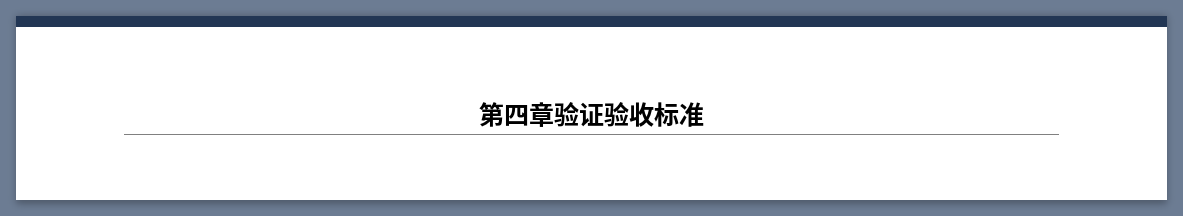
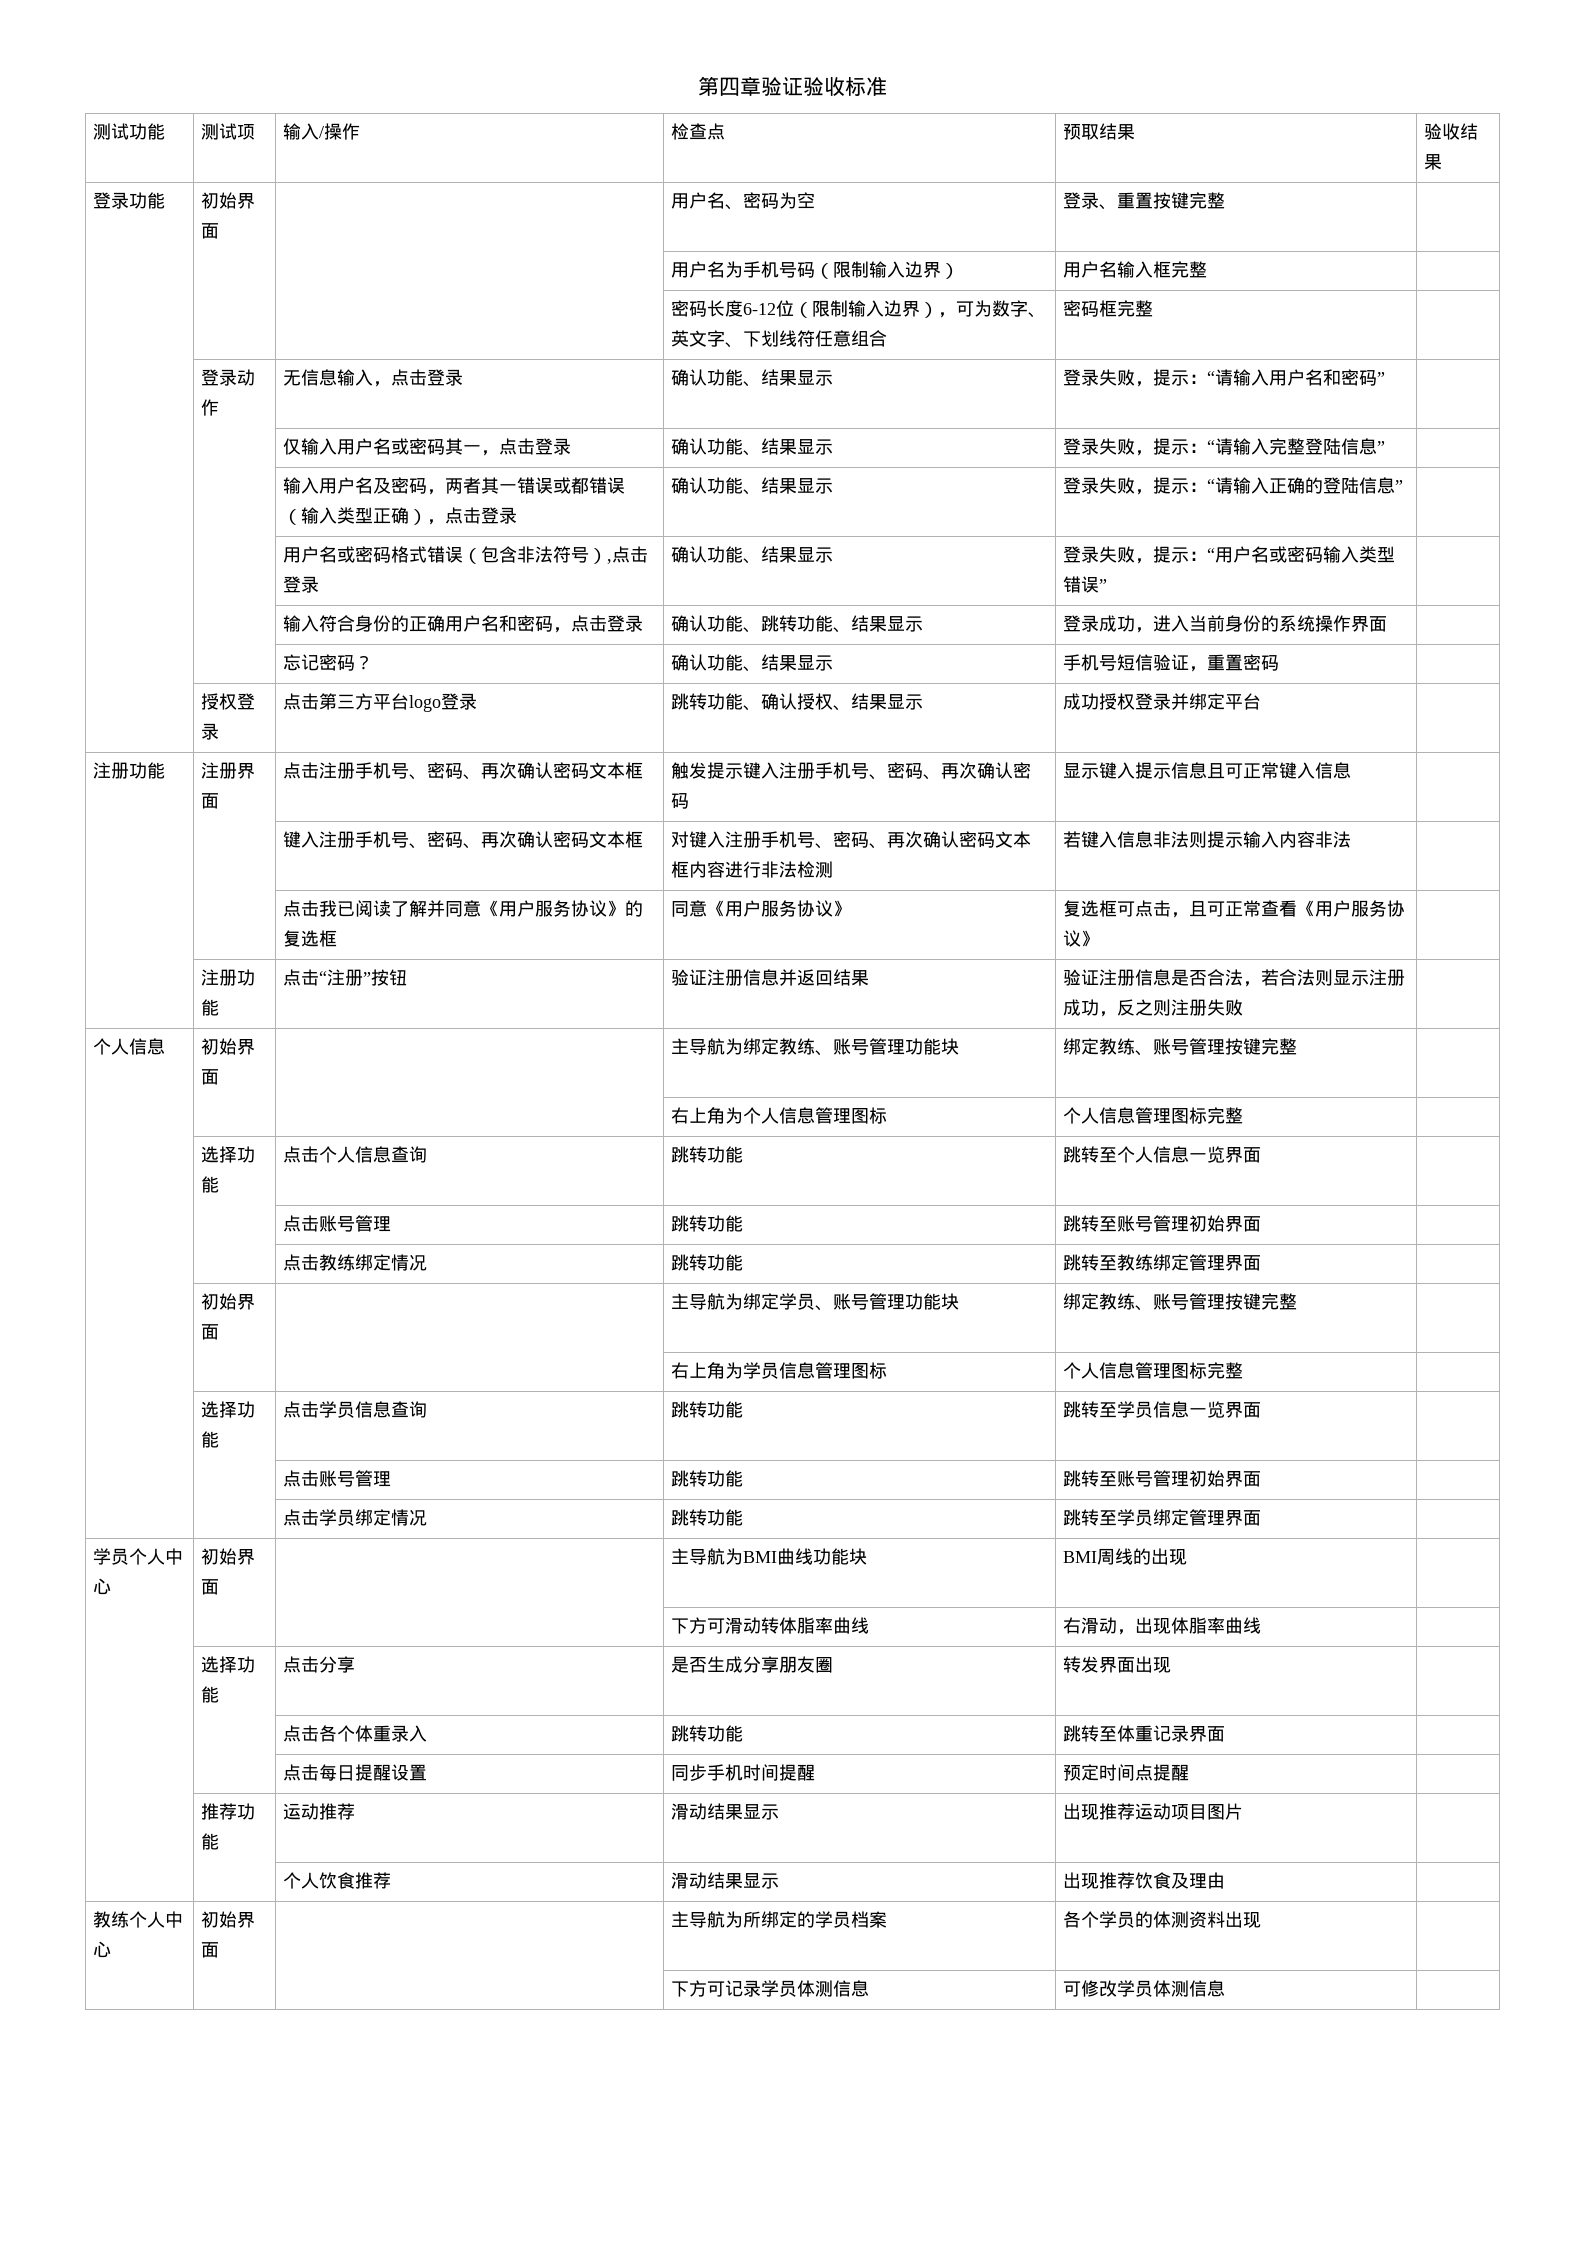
+ 测试功能 | 测试项 | 输入/操作 | 检查点 | 预取结果 | 验收结果
+ 登录功能 | 初始界面 | | 用户名、密码为空 | 登录、重置按键完整 |
+ | | | 用户名为手机号码（限制输入边界） | 用户名输入框完整 |
+ | | | 密码长度6-12位（限制输入边界），可为数字、英文字、下划线符任意组合 | 密码框完整 |
+ | 登录动作 | 无信息输入，点击登录 | 确认功能、结果显示 | 登录失败，提示：“请输入用户名和密码” |
+ | | 仅输入用户名或密码其一，点击登录 | 确认功能、结果显示 | 登录失败，提示：“请输入完整登陆信息” |
+ | | 输入用户名及密码，两者其一错误或都错误（输入类型正确），点击登录 | 确认功能、结果显示 | 登录失败，提示：“请输入正确的登陆信息” |
+ | | 用户名或密码格式错误（包含非法符号）,点击登录 | 确认功能、结果显示 | 登录失败，提示：“用户名或密码输入类型错误” |
+ | | 输入符合身份的正确用户名和密码，点击登录 | 确认功能、跳转功能、结果显示 | 登录成功，进入当前身份的系统操作界面 |
+ | | 忘记密码？ | 确认功能、结果显示 | 手机号短信验证，重置密码 |
+ | 授权登录 | 点击第三方平台logo登录 | 跳转功能、确认授权、结果显示 | 成功授权登录并绑定平台 |
+ 注册功能 | 注册界面 | 点击注册手机号、密码、再次确认密码文本框 | 触发提示键入注册手机号、密码、再次确认密码 | 显示键入提示信息且可正常键入信息 |
+ | | 键入注册手机号、密码、再次确认密码文本框 | 对键入注册手机号、密码、再次确认密码文本框内容进行非法检测 | 若键入信息非法则提示输入内容非法 |
+ | | 点击我已阅读了解并同意《用户服务协议》的复选框 | 同意《用户服务协议》 | 复选框可点击，且可正常查看《用户服务协议》 |
+ | 注册功能 | 点击“注册”按钮 | 验证注册信息并返回结果 | 验证注册信息是否合法，若合法则显示注册成功，反之则注册失败 |
+ 个人信息 | 初始界面 | | 主导航为绑定教练、账号管理功能块 | 绑定教练、账号管理按键完整 |
+ | | | 右上角为个人信息管理图标 | 个人信息管理图标完整 |
+ | 选择功能 | 点击个人信息查询 | 跳转功能 | 跳转至个人信息一览界面 |
+ | | 点击账号管理 | 跳转功能 | 跳转至账号管理初始界面 |
+ | | 点击教练绑定情况 | 跳转功能 | 跳转至教练绑定管理界面 |
+ | 初始界面 | | 主导航为绑定学员、账号管理功能块 | 绑定教练、账号管理按键完整 |
+ | | | 右上角为学员信息管理图标 | 个人信息管理图标完整 |
+ | 选择功能 | 点击学员信息查询 | 跳转功能 | 跳转至学员信息一览界面 |
+ | | 点击账号管理 | 跳转功能 | 跳转至账号管理初始界面 |
+ | | 点击学员绑定情况 | 跳转功能 | 跳转至学员绑定管理界面 |
+ 学员个人中心 | 初始界面 | | 主导航为BMI曲线功能块 | BMI周线的出现 |
+ | | | 下方可滑动转体脂率曲线 | 右滑动，出现体脂率曲线 |
+ | 选择功能 | 点击分享 | 是否生成分享朋友圈 | 转发界面出现 |
+ | | 点击各个体重录入 | 跳转功能 | 跳转至体重记录界面 |
+ | | 点击每日提醒设置 | 同步手机时间提醒 | 预定时间点提醒 |
+ | 推荐功能 | 运动推荐 | 滑动结果显示 | 出现推荐运动项目图片 |
+ | | 个人饮食推荐 | 滑动结果显示 | 出现推荐饮食及理由 |
+ 教练个人中心 | 初始界面 | | 主导航为所绑定的学员档案 | 各个学员的体测资料出现 |
+ | | | 下方可记录学员体测信息 | 可修改学员体测信息 |

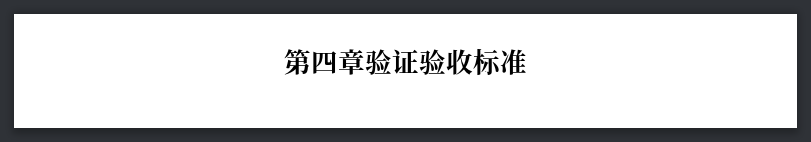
- 测试功能 | 测试项 | 输入/操作 | 检查点 | 预取结果 | 验收结果
- 登录功能 | 初始界面 | | 用户名、密码为空 | 登录、重置按键完整 |
- | | | 用户名为手机号码（限制输入边界） | 用户名输入框完整 |
- | | | 密码长度6-12位（限制输入边界），可为数字、英文字、下划线符任意组合 | 密码框完整 |
- | 登录动作 | 无信息输入，点击登录 | 确认功能、结果显示 | 登录失败，提示：“请输入用户名和密码” |
- | | 仅输入用户名或密码其一，点击登录 | 确认功能、结果显示 | 登录失败，提示：“请输入完整登陆信息” |
- | | 输入用户名及密码，两者其一错误或都错误（输入类型正确），点击登录 | 确认功能、结果显示 | 登录失败，提示：“请输入正确的登陆信息” |
- | | 用户名或密码格式错误（包含非法符号）,点击登录 | 确认功能、结果显示 | 登录失败，提示：“用户名或密码输入类型错误” |
- | | 输入符合身份的正确用户名和密码，点击登录 | 确认功能、跳转功能、结果显示 | 登录成功，进入当前身份的系统操作界面 |
- | | 忘记密码？ | 确认功能、结果显示 | 手机号短信验证，重置密码 |
- | 授权登录 | 点击第三方平台logo登录 | 跳转功能、确认授权、结果显示 | 成功授权登录并绑定平台 |
- 注册功能 | 注册界面 | 点击注册手机号、密码、再次确认密码文本框 | 触发提示键入注册手机号、密码、再次确认密码 | 显示键入提示信息且可正常键入信息 |
- | | 键入注册手机号、密码、再次确认密码文本框 | 对键入注册手机号、密码、再次确认密码文本框内容进行非法检测 | 若键入信息非法则提示输入内容非法 |
- | | 点击我已阅读了解并同意《用户服务协议》的复选框 | 同意《用户服务协议》 | 复选框可点击，且可正常查看《用户服务协议》 |
- | 注册功能 | 点击“注册”按钮 | 验证注册信息并返回结果 | 验证注册信息是否合法，若合法则显示注册成功，反之则注册失败 |
- 个人信息 | 初始界面 | | 主导航为绑定教练、账号管理功能块 | 绑定教练、账号管理按键完整 |
- | | | 右上角为个人信息管理图标 | 个人信息管理图标完整 |
- | 选择功能 | 点击个人信息查询 | 跳转功能 | 跳转至个人信息一览界面 |
- | | 点击账号管理 | 跳转功能 | 跳转至账号管理初始界面 |
- | | 点击教练绑定情况 | 跳转功能 | 跳转至教练绑定管理界面 |
- | 初始界面 | | 主导航为绑定学员、账号管理功能块 | 绑定教练、账号管理按键完整 |
- | | | 右上角为学员信息管理图标 | 个人信息管理图标完整 |
- | 选择功能 | 点击学员信息查询 | 跳转功能 | 跳转至学员信息一览界面 |
- | | 点击账号管理 | 跳转功能 | 跳转至账号管理初始界面 |
- | | 点击学员绑定情况 | 跳转功能 | 跳转至学员绑定管理界面 |
- 学员个人中心 | 初始界面 | | 主导航为BMI曲线功能块 | BMI周线的出现 |
- | | | 下方可滑动转体脂率曲线 | 右滑动，出现体脂率曲线 |
- | 选择功能 | 点击分享 | 是否生成分享朋友圈 | 转发界面出现 |
- | | 点击各个体重录入 | 跳转功能 | 跳转至体重记录界面 |
- | | 点击每日提醒设置 | 同步手机时间提醒 | 预定时间点提醒 |
- | 推荐功能 | 运动推荐 | 滑动结果显示 | 出现推荐运动项目图片 |
- | | 个人饮食推荐 | 滑动结果显示 | 出现推荐饮食及理由 |
- 教练个人中心 | 初始界面 | | 主导航为所绑定的学员档案 | 各个学员的体测资料出现 |
- | | | 下方可记录学员体测信息 | 可修改学员体测信息 |

